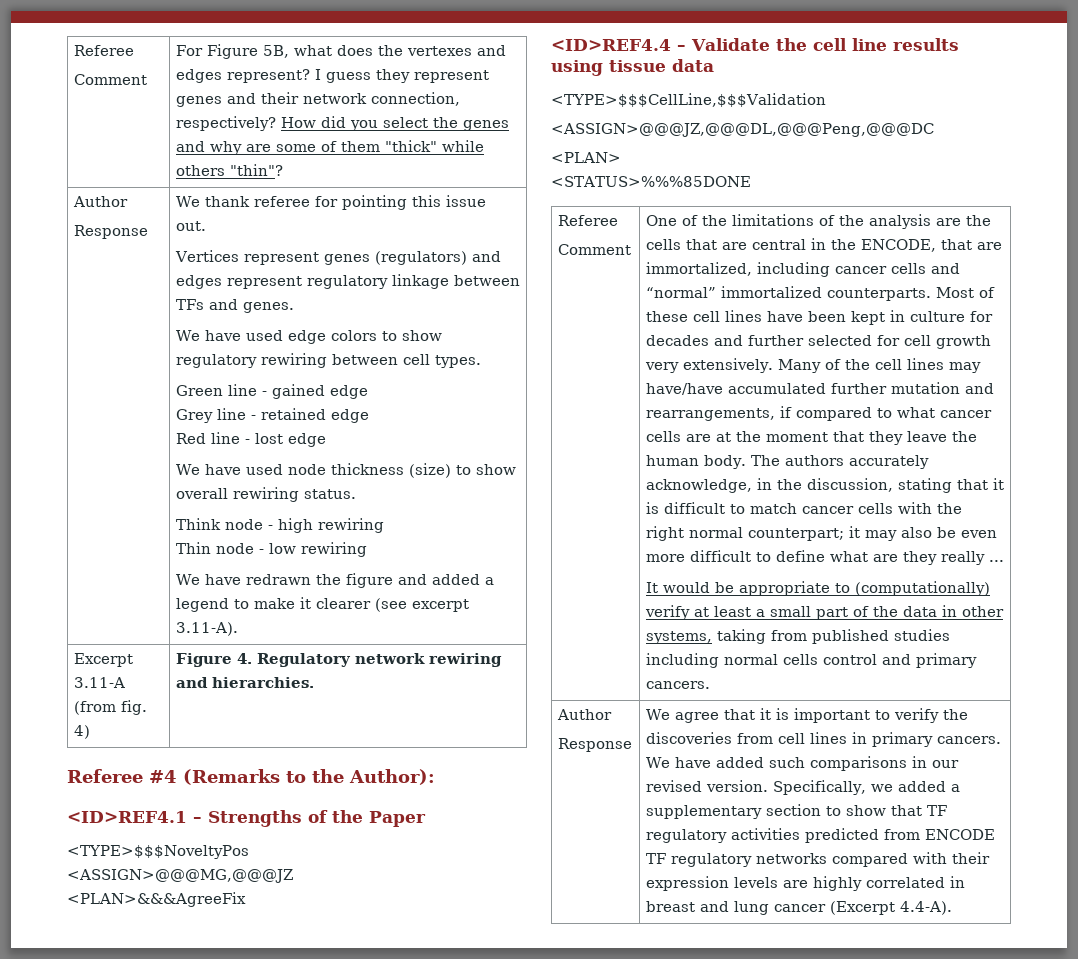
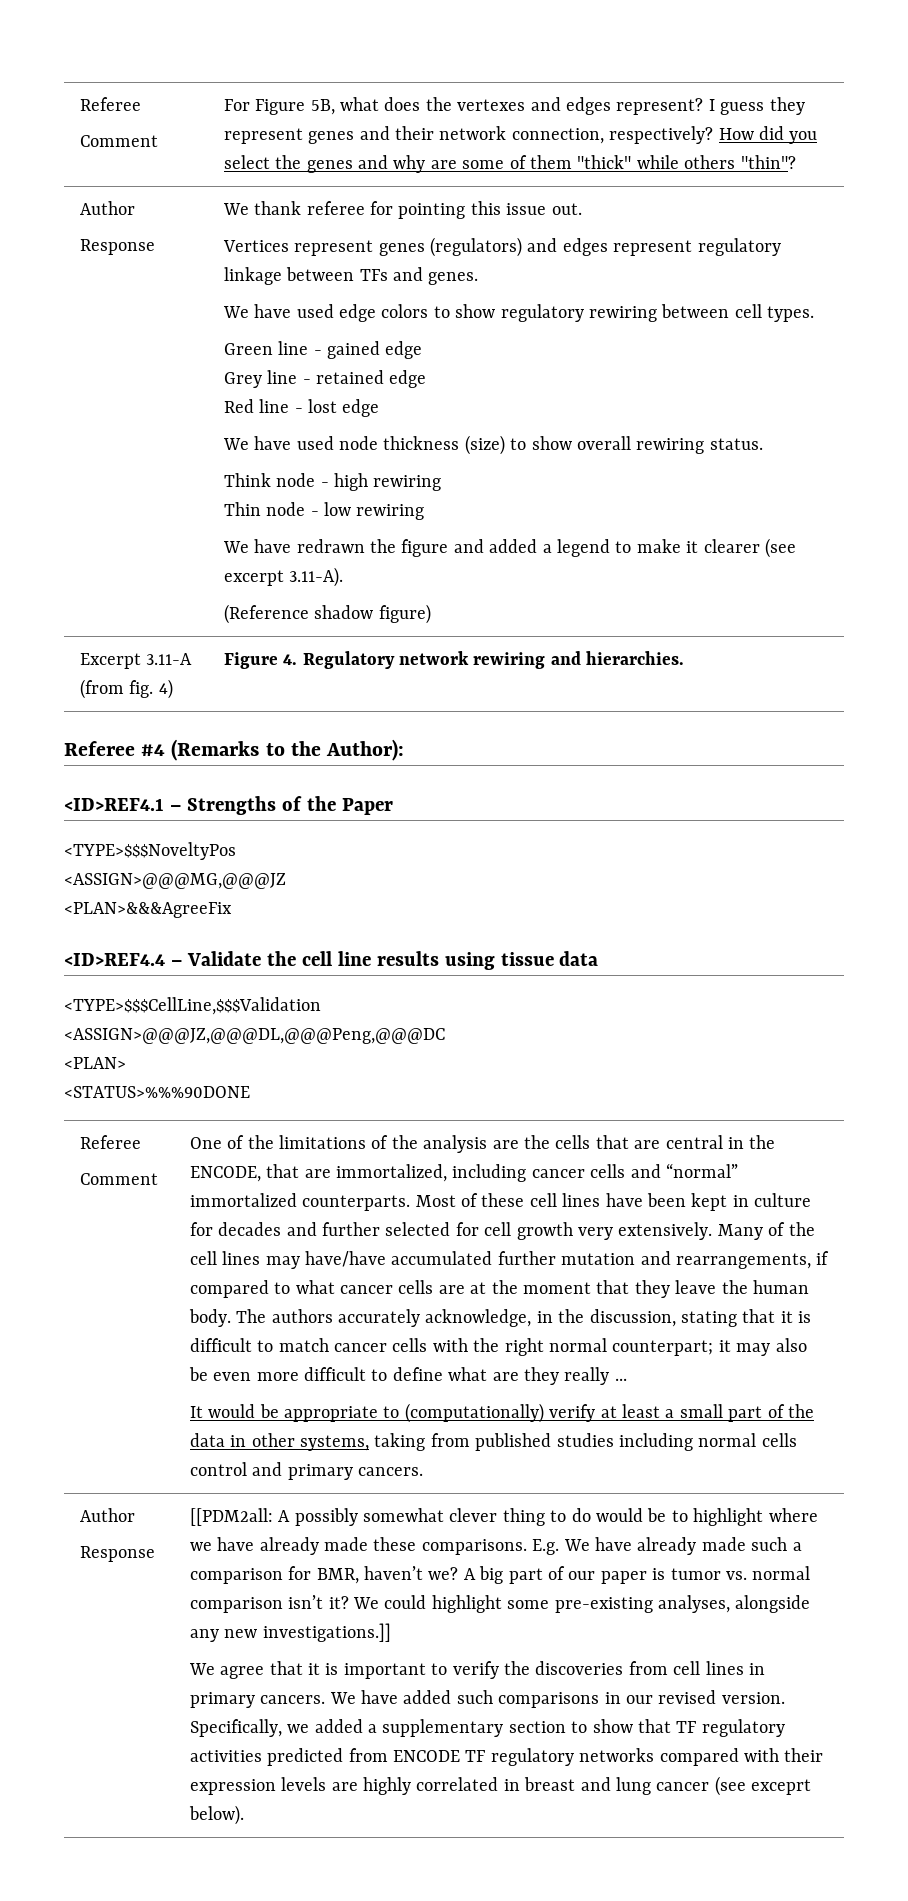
+ (Reference shadow figure)
- <STATUS>%%%85DONE
+ <STATUS>%%%90DONE
+ [[PDM2all: A possibly somewhat clever thing to do would be to highlight where we have already made these comparisons. E.g. We have already made such a comparison for BMR, haven’t we? A big part of our paper is tumor vs. normal comparison isn’t it? We could highlight some pre-existing analyses, alongside any new investigations.]]
- Specifically, we added a supplementary section to show that TF regulatory activities predicted from ENCODE TF regulatory networks compared with their expression levels are highly correlated in breast and lung cancer (Excerpt 4.4-A).
+ Specifically, we added a supplementary section to show that TF regulatory activities predicted from ENCODE TF regulatory networks compared with their expression levels are highly correlated in breast and lung cancer (see exceprt below).

